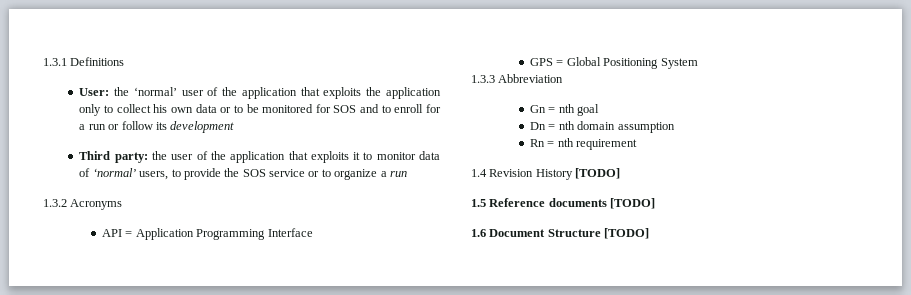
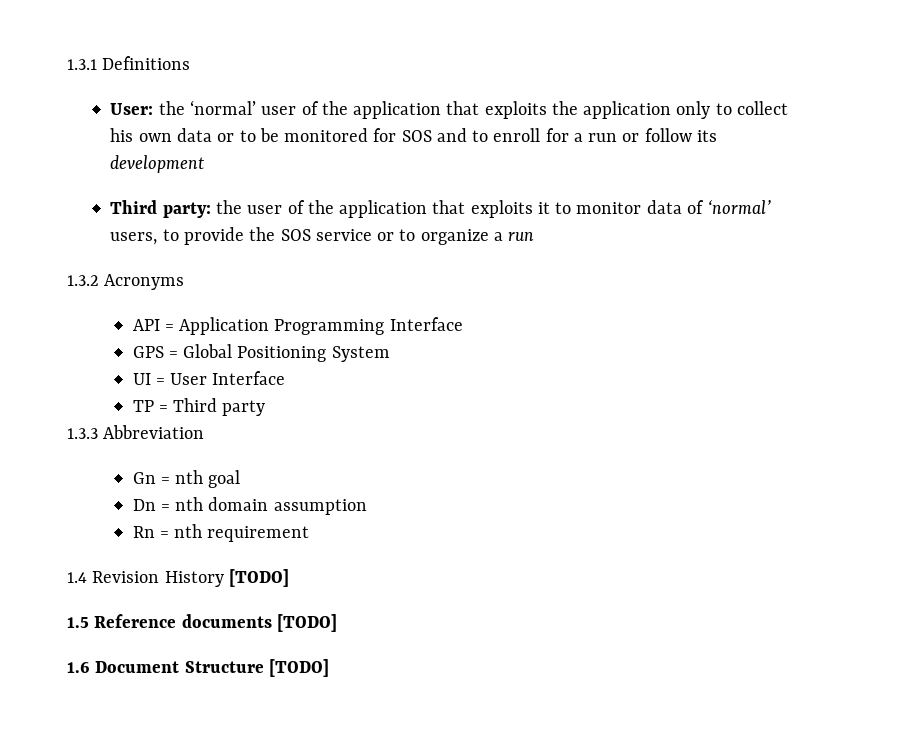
+ UI = User Interface
+ TP = Third party

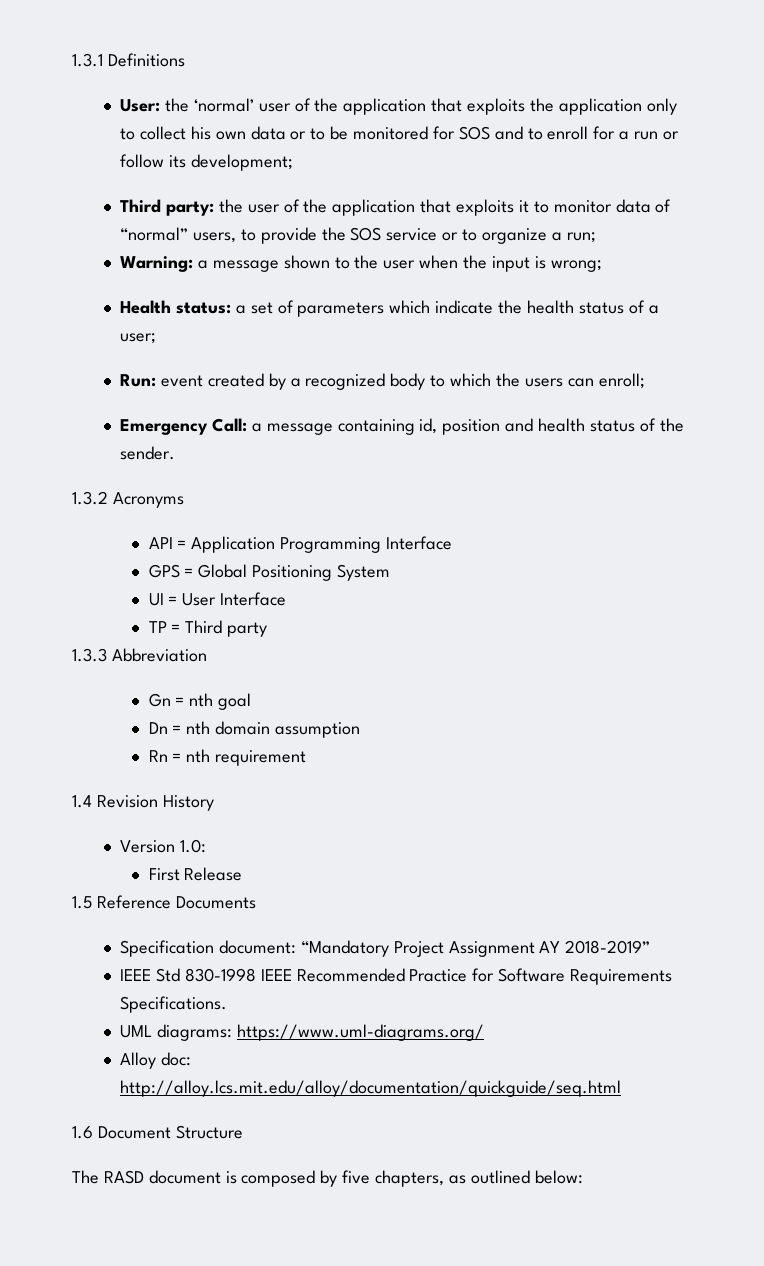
- User: the ‘normal’ user of the application that exploits the application only to collect his own data or to be monitored for SOS and to enroll for a run or follow its development
+ User: the ‘normal’ user of the application that exploits the application only to collect his own data or to be monitored for SOS and to enroll for a run or follow its development;
- Third party: the user of the application that exploits it to monitor data of ‘normal’ users, to provide the SOS service or to organize a run
+ Third party: the user of the application that exploits it to monitor data of “normal” users, to provide the SOS service or to organize a run;
+ Warning: a message shown to the user when the input is wrong;
+ Health status: a set of parameters which indicate the health status of a user;
+ Run: event created by a recognized body to which the users can enroll;
+ Emergency Call: a message containing id, position and health status of the sender.
- 1.4 Revision History [TODO]
- 1.5 Reference documents [TODO]
- 1.6 Document Structure [TODO]
+ 1.4 Revision History
+ Version 1.0:
+ First Release
+ 1.5 Reference Documents
+ Specification document: “Mandatory Project Assignment AY 2018-2019”
+ IEEE Std 830-1998 IEEE Recommended Practice for Software Requirements Specifications.
+ UML diagrams: https://www.uml-diagrams.org/
+ Alloy doc: http://alloy.lcs.mit.edu/alloy/documentation/quickguide/seq.html
+ 1.6 Document Structure
+ The RASD document is composed by five chapters, as outlined below:

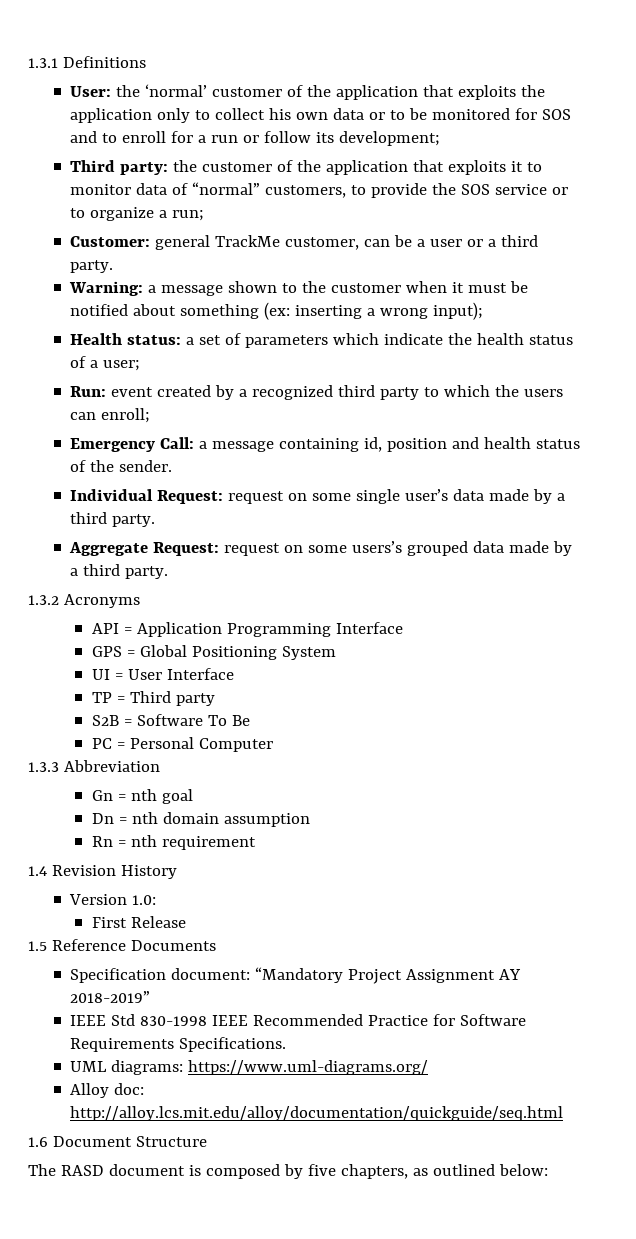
- User: the ‘normal’ user of the application that exploits the application only to collect his own data or to be monitored for SOS and to enroll for a run or follow its development;
+ User: the ‘normal’ customer of the application that exploits the application only to collect his own data or to be monitored for SOS and to enroll for a run or follow its development;
- Third party: the user of the application that exploits it to monitor data of “normal” users, to provide the SOS service or to organize a run;
+ Third party: the customer of the application that exploits it to monitor data of “normal” customers, to provide the SOS service or to organize a run;
+ Customer: general TrackMe customer, can be a user or a third party.
- Warning: a message shown to the user when the input is wrong;
+ Warning: a message shown to the customer when it must be notified about something (ex: inserting a wrong input);
- Run: event created by a recognized body to which the users can enroll;
+ Run: event created by a recognized third party to which the users can enroll;
+ Individual Request: request on some single user’s data made by a third party.
+ Aggregate Request: request on some users’s grouped data made by a third party.
+ S2B = Software To Be
+ PC = Personal Computer

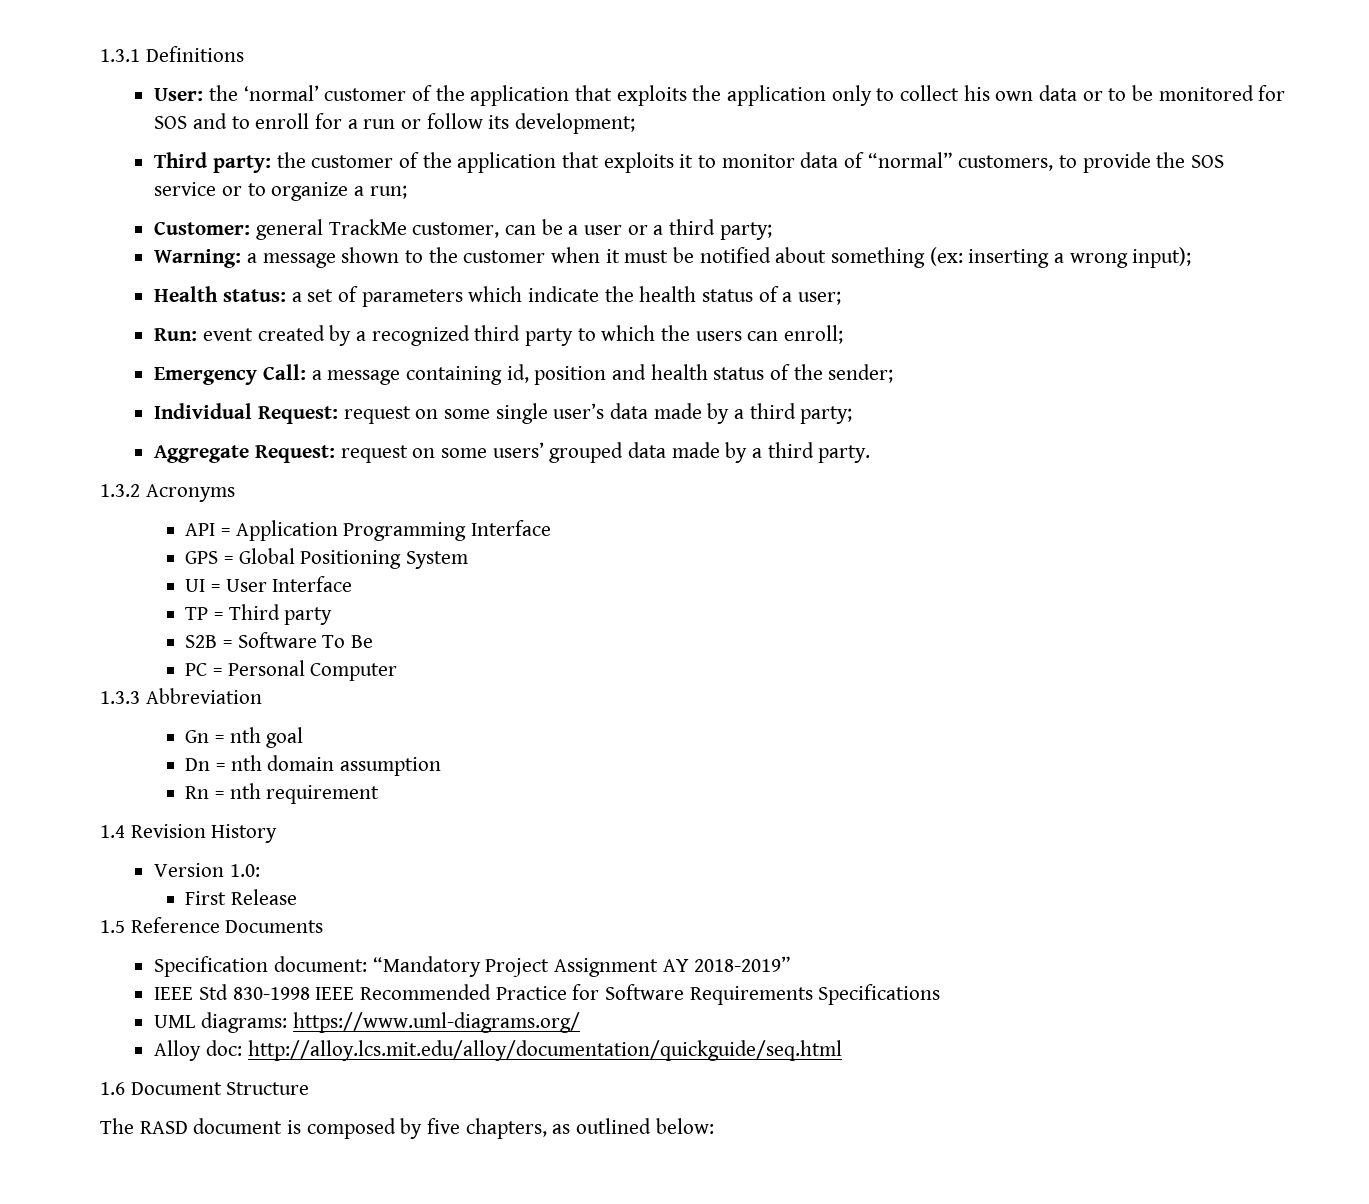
- Customer: general TrackMe customer, can be a user or a third party.
+ Customer: general TrackMe customer, can be a user or a third party;
- Emergency Call: a message containing id, position and health status of the sender.
+ Emergency Call: a message containing id, position and health status of the sender;
- Individual Request: request on some single user’s data made by a third party.
+ Individual Request: request on some single user’s data made by a third party;
- Aggregate Request: request on some users’s grouped data made by a third party.
+ Aggregate Request: request on some users’ grouped data made by a third party.
- IEEE Std 830-1998 IEEE Recommended Practice for Software Requirements Specifications.
+ IEEE Std 830-1998 IEEE Recommended Practice for Software Requirements Specifications

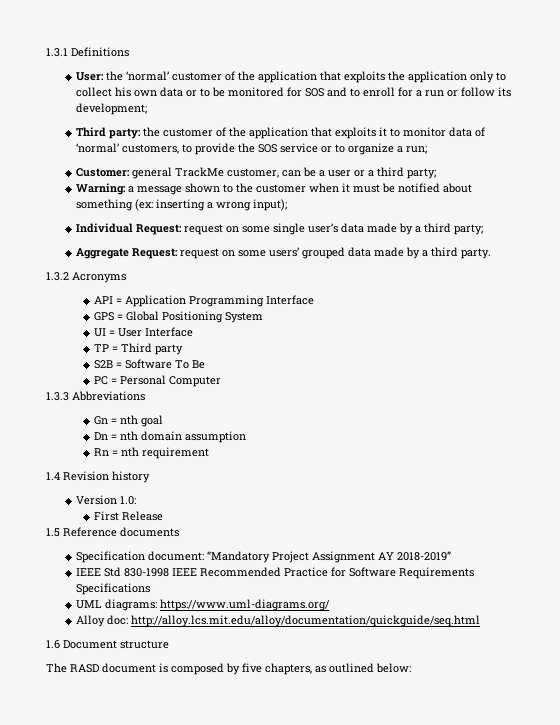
- Third party: the customer of the application that exploits it to monitor data of “normal” customers, to provide the SOS service or to organize a run;
+ Third party: the customer of the application that exploits it to monitor data of ‘normal’ customers, to provide the SOS service or to organize a run;
- Health status: a set of parameters which indicate the health status of a user;
- Run: event created by a recognized third party to which the users can enroll;
- Emergency Call: a message containing id, position and health status of the sender;
- 1.3.3 Abbreviation
+ 1.3.3 Abbreviations
- 1.4 Revision History
+ 1.4 Revision history
- 1.5 Reference Documents
+ 1.5 Reference documents
- 1.6 Document Structure
+ 1.6 Document structure

